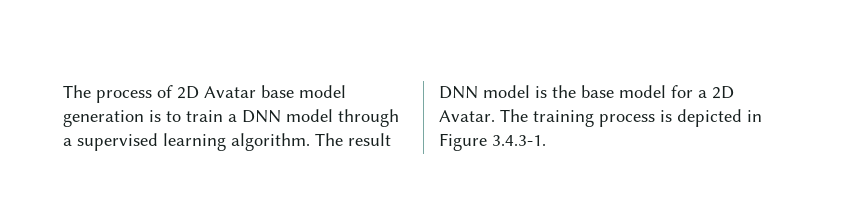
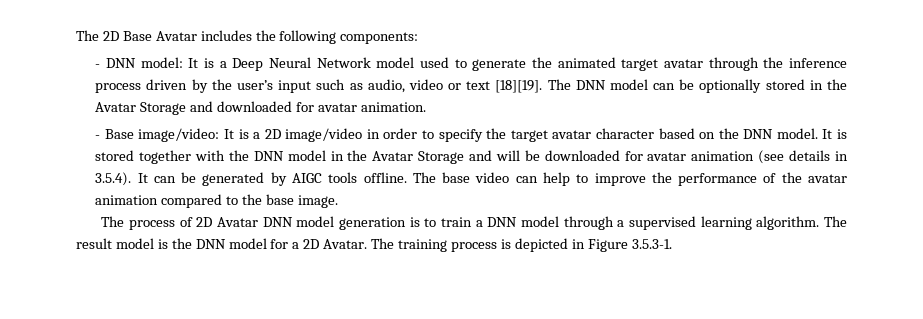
- The process of 2D Avatar base model generation is to train a DNN model through a supervised learning algorithm.
+ The 2D Base Avatar includes the following components:
+ - DNN model: It is a Deep Neural Network model used to generate the animated target avatar through the inference process driven by the user’s input such as audio, video or text [18][19]. The DNN model can be optionally stored in the Avatar Storage and downloaded for avatar animation.
+ - Base image/video: It is a 2D image/video in order to specify the target avatar character based on the DNN model. It is stored together with the DNN model in the Avatar Storage and will be downloaded for avatar animation (see details in 3.5.4). It can be generated by AIGC tools offline. The base video can help to improve the performance of the avatar animation compared to the base image.
+ The process of 2D Avatar DNN model generation is to train a DNN model through a supervised learning algorithm.
- The result DNN model is the base model for a 2D Avatar.
+ The result model is the DNN model for a 2D Avatar.
- The training process is depicted in Figure 3.4.3-1.
+ The training process is depicted in Figure 3.5.3-1.

